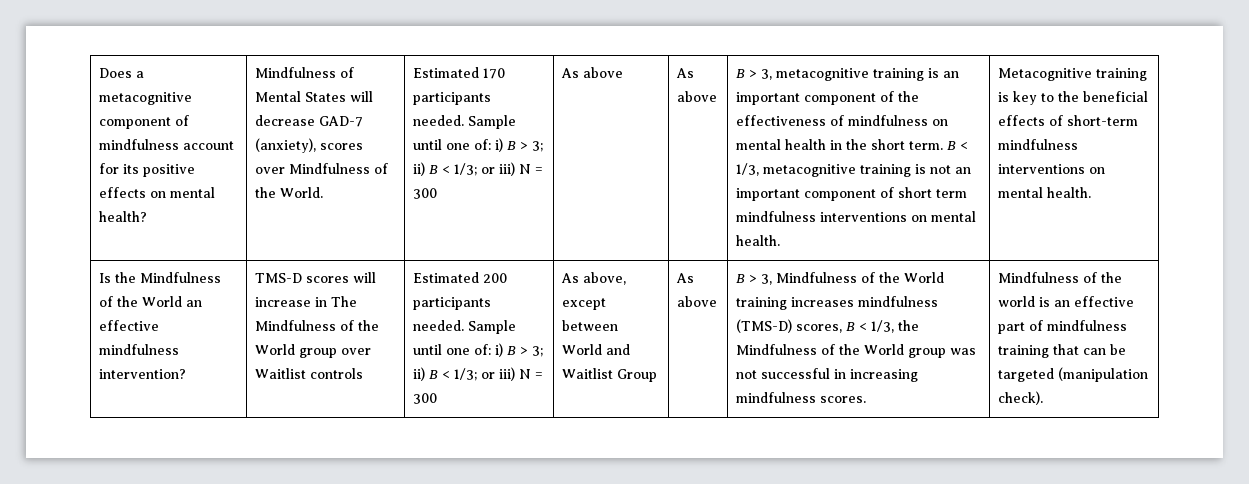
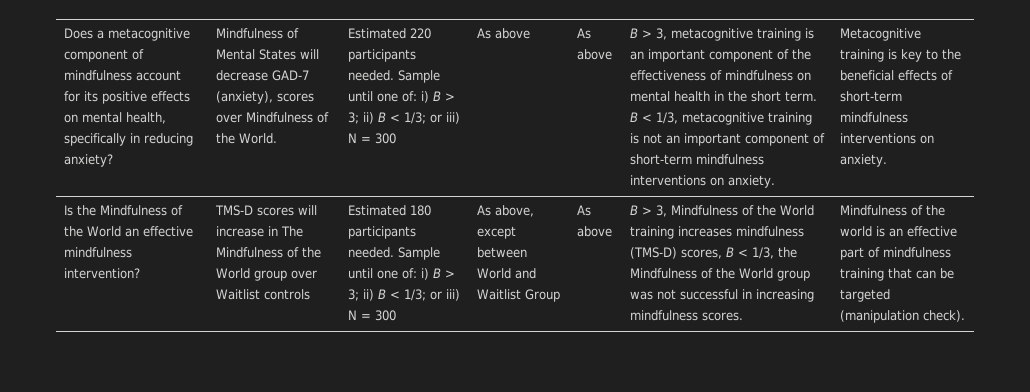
- Does a metacognitive component of mindfulness account for its positive effects on mental health?
+ Does a metacognitive component of mindfulness account for its positive effects on mental health, specifically in reducing anxiety?
- Estimated 170 participants needed.
+ Estimated 220 participants needed.
- B < 1/3, metacognitive training is not an important component of short term mindfulness interventions on mental health.
+ B < 1/3, metacognitive training is not an important component of short-term mindfulness interventions on anxiety.
- Metacognitive training is key to the beneficial effects of short-term mindfulness interventions on mental health.
+ Metacognitive training is key to the beneficial effects of short-term mindfulness interventions on anxiety.
- Estimated 200 participants needed.
+ Estimated 180 participants needed.

